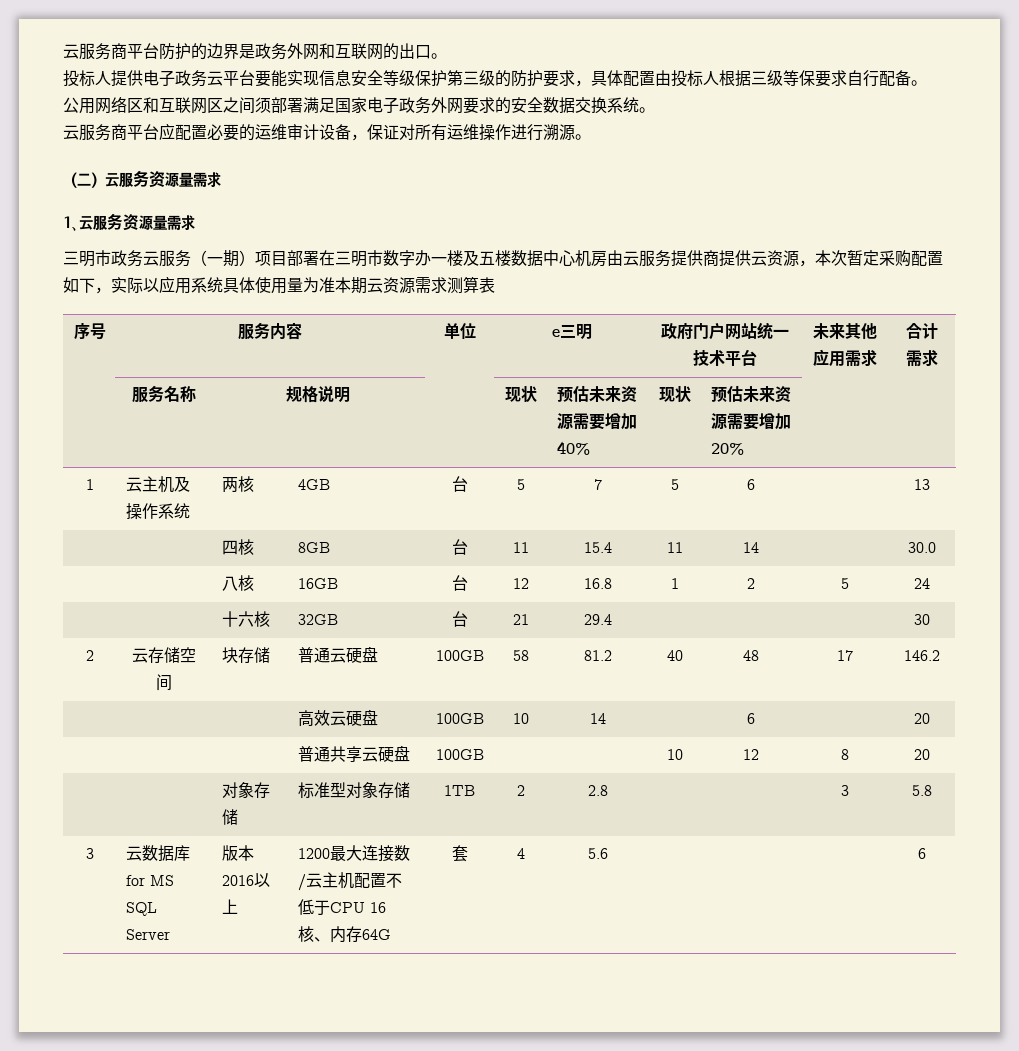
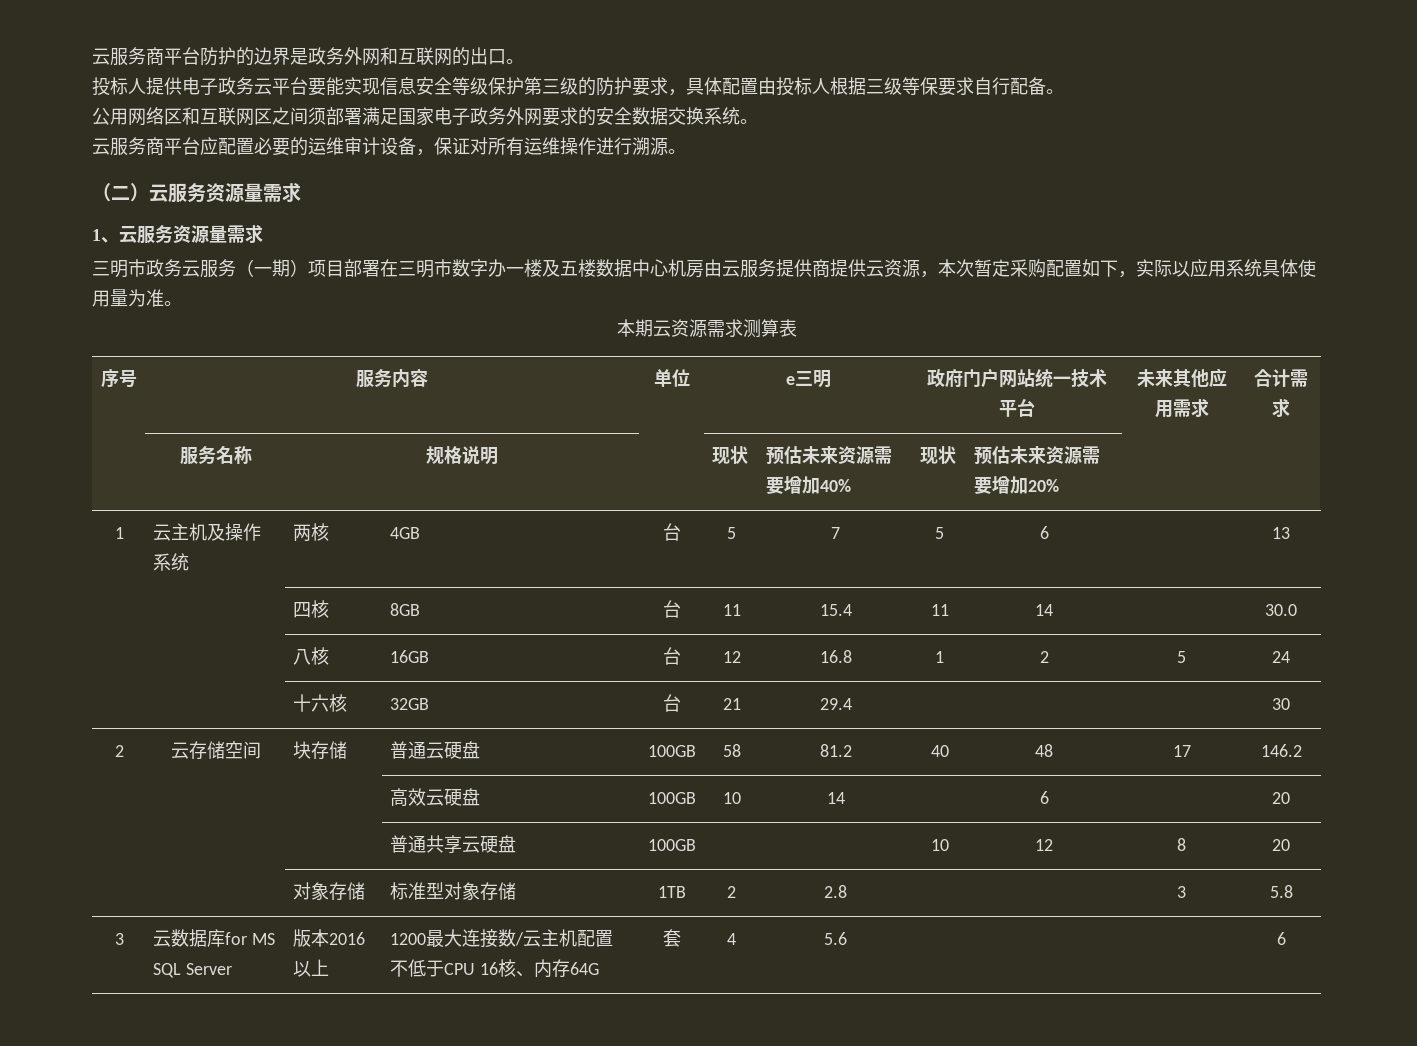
- 三明市政务云服务（一期）项目部署在三明市数字办一楼及五楼数据中心机房由云服务提供商提供云资源，本次暂定采购配置如下，实际以应用系统具体使用量为准本期云资源需求测算表
+ 三明市政务云服务（一期）项目部署在三明市数字办一楼及五楼数据中心机房由云服务提供商提供云资源，本次暂定采购配置如下，实际以应用系统具体使用量为准。
+ 本期云资源需求测算表

